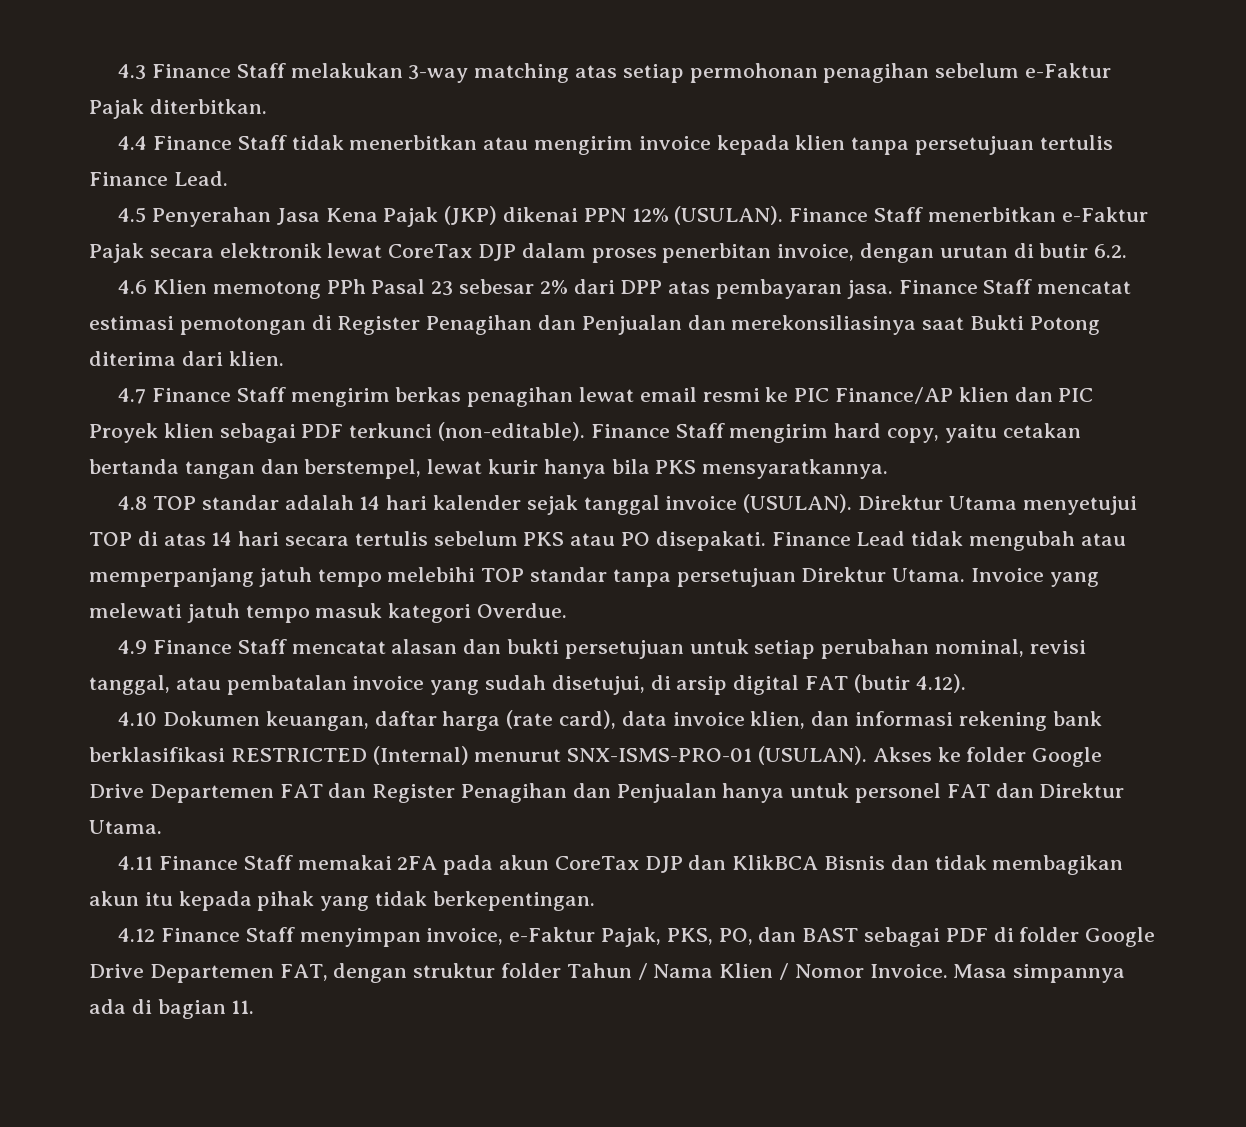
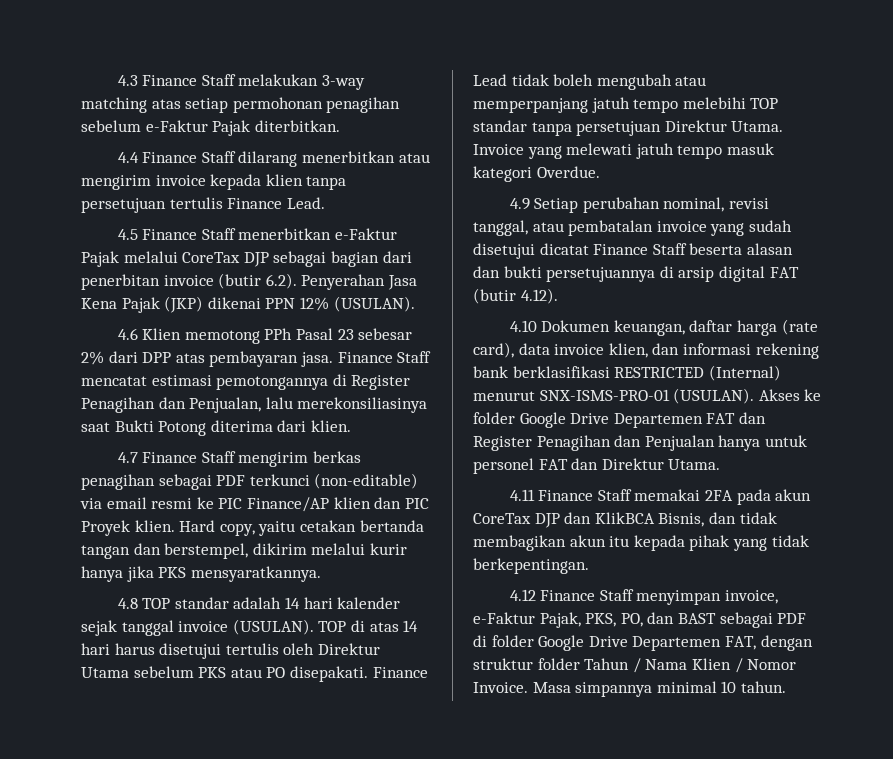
- 4.4 Finance Staff tidak menerbitkan atau mengirim invoice kepada klien tanpa persetujuan tertulis Finance Lead.
+ 4.4 Finance Staff dilarang menerbitkan atau mengirim invoice kepada klien tanpa persetujuan tertulis Finance Lead.
- 4.5 Penyerahan Jasa Kena Pajak (JKP) dikenai PPN 12% (USULAN). Finance Staff menerbitkan e-Faktur Pajak secara elektronik lewat CoreTax DJP dalam proses penerbitan invoice, dengan urutan di butir 6.2.
+ 4.5 Finance Staff menerbitkan e-Faktur Pajak melalui CoreTax DJP sebagai bagian dari penerbitan invoice (butir 6.2). Penyerahan Jasa Kena Pajak (JKP) dikenai PPN 12% (USULAN).
- Finance Staff mencatat estimasi pemotongan di Register Penagihan dan Penjualan dan merekonsiliasinya saat Bukti Potong diterima dari klien.
+ Finance Staff mencatat estimasi pemotongannya di Register Penagihan dan Penjualan, lalu merekonsiliasinya saat Bukti Potong diterima dari klien.
- 4.7 Finance Staff mengirim berkas penagihan lewat email resmi ke PIC Finance/AP klien dan PIC Proyek klien sebagai PDF terkunci (non-editable). Finance Staff mengirim hard copy, yaitu cetakan bertanda tangan dan berstempel, lewat kurir hanya bila PKS mensyaratkannya.
+ 4.7 Finance Staff mengirim berkas penagihan sebagai PDF terkunci (non-editable) via email resmi ke PIC Finance/AP klien dan PIC Proyek klien. Hard copy, yaitu cetakan bertanda tangan dan berstempel, dikirim melalui kurir hanya jika PKS mensyaratkannya.
- Direktur Utama menyetujui TOP di atas 14 hari secara tertulis sebelum PKS atau PO disepakati.
+ TOP di atas 14 hari harus disetujui tertulis oleh Direktur Utama sebelum PKS atau PO disepakati.
- Finance Lead tidak mengubah atau memperpanjang jatuh tempo melebihi TOP standar tanpa persetujuan Direktur Utama.
+ Finance Lead tidak boleh mengubah atau memperpanjang jatuh tempo melebihi TOP standar tanpa persetujuan Direktur Utama.
- 4.9 Finance Staff mencatat alasan dan bukti persetujuan untuk setiap perubahan nominal, revisi tanggal, atau pembatalan invoice yang sudah disetujui, di arsip digital FAT (butir 4.12).
+ 4.9 Setiap perubahan nominal, revisi tanggal, atau pembatalan invoice yang sudah disetujui dicatat Finance Staff beserta alasan dan bukti persetujuannya di arsip digital FAT (butir 4.12).
- 4.11 Finance Staff memakai 2FA pada akun CoreTax DJP dan KlikBCA Bisnis dan tidak membagikan akun itu kepada pihak yang tidak berkepentingan.
+ 4.11 Finance Staff memakai 2FA pada akun CoreTax DJP dan KlikBCA Bisnis, dan tidak membagikan akun itu kepada pihak yang tidak berkepentingan.
- Masa simpannya ada di bagian 11.
+ Masa simpannya minimal 10 tahun.

